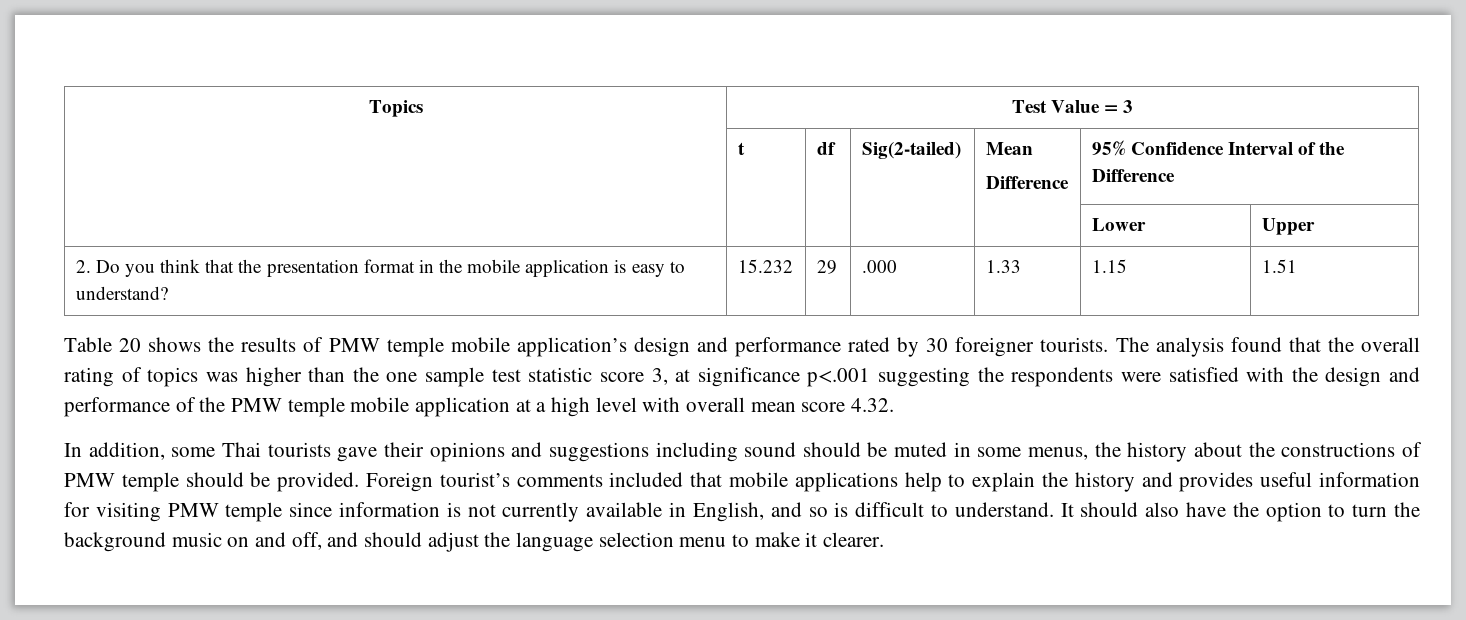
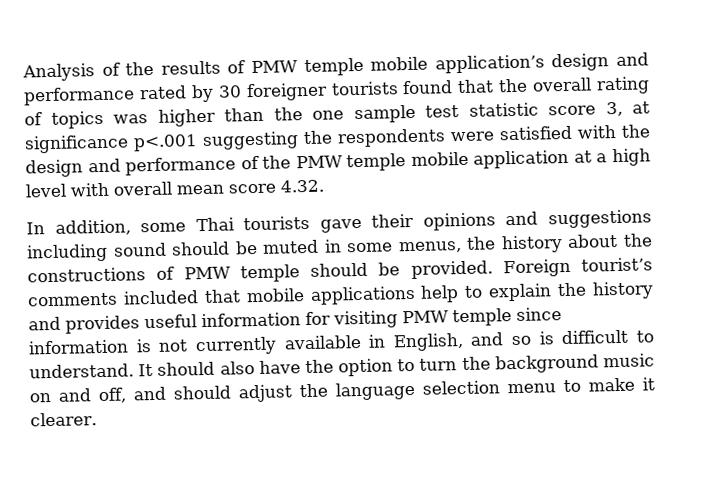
- Topics | Test Value = 3
- | t | df | Sig(2-tailed) | Mean
- Difference | 95% Confidence Interval of the Difference
- | | | | | Lower | Upper
- 2. Do you think that the presentation format in the mobile application is easy to understand? | 15.232 | 29 | .000 | 1.33 | 1.15 | 1.51
- Table 20 shows the results of PMW temple mobile application’s design and performance rated by 30 foreigner tourists. The analysis found that the overall rating of topics was higher than the one sample test statistic score 3, at significance p<.001 suggesting the respondents were satisfied with the design and performance of the PMW temple mobile application at a high level with overall mean score 4.32.
+ Analysis of the results of PMW temple mobile application’s design and performance rated by 30 foreigner tourists found that the overall rating of topics was higher than the one sample test statistic score 3, at significance p<.001 suggesting the respondents were satisfied with the design and performance of the PMW temple mobile application at a high level with overall mean score 4.32.

